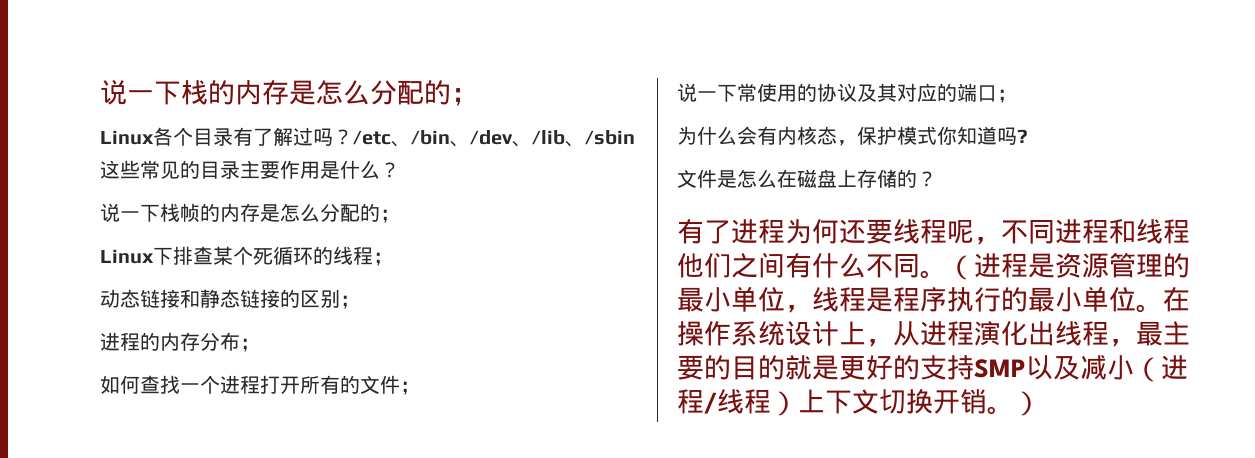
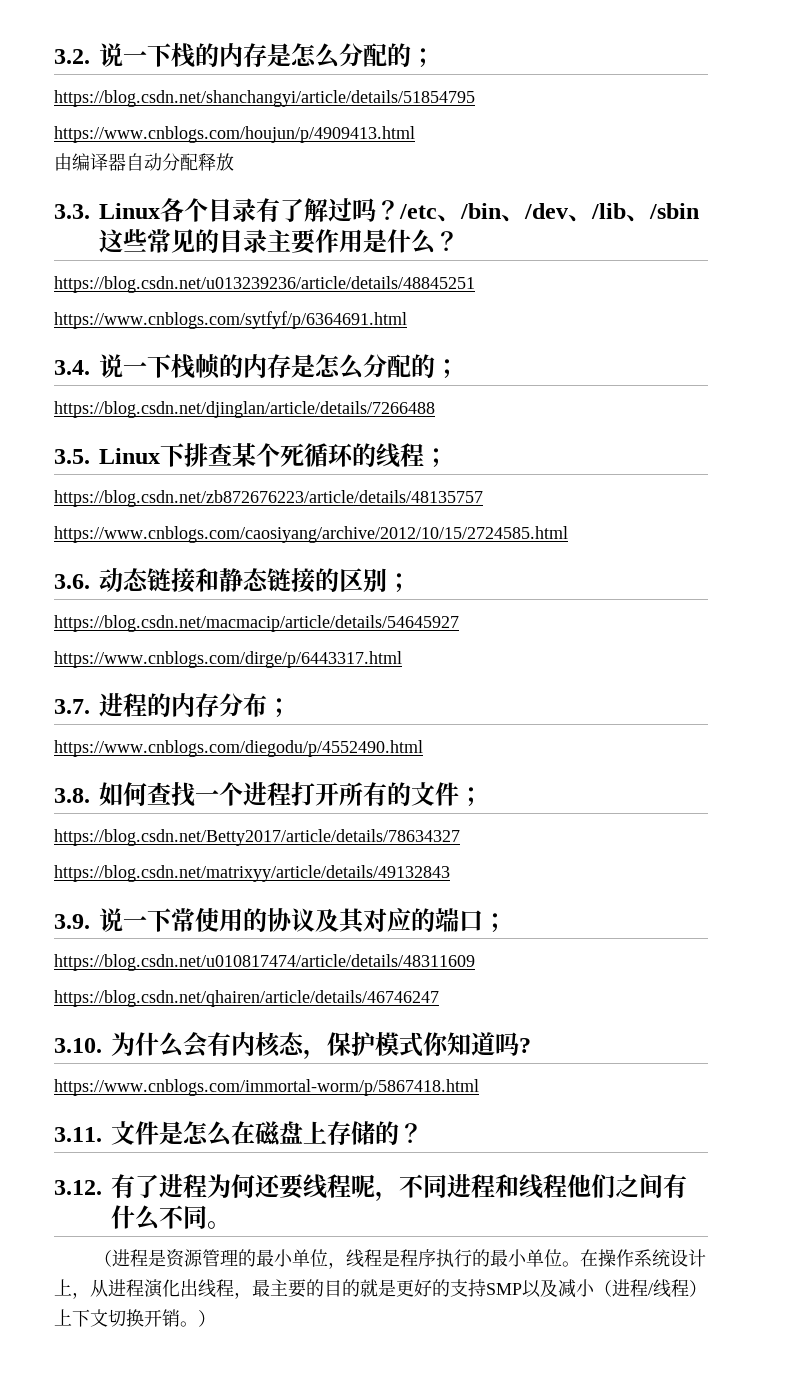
- 说一下栈的内存是怎么分配的；
+ 3.2.说一下栈的内存是怎么分配的；
- Linux各个目录有了解过吗？
+ https://blog.csdn.net/shanchangyi/article/details/51854795
+ https://www.cnblogs.com/houjun/p/4909413.html
+ 由编译器自动分配释放
+ 3.3. Linux各个目录有了解过吗？
- 说一下栈帧的内存是怎么分配的；
+ https://blog.csdn.net/u013239236/article/details/48845251
+ https://www.cnblogs.com/sytfyf/p/6364691.html
+ 3.4.说一下栈帧的内存是怎么分配的；
- Linux下排查某个死循环的线程；
+ https://blog.csdn.net/djinglan/article/details/7266488
+ 3.5. Linux下排查某个死循环的线程；
- 动态链接和静态链接的区别；
+ https://blog.csdn.net/zb872676223/article/details/48135757
+ https://www.cnblogs.com/caosiyang/archive/2012/10/15/2724585.html
+ 3.6.动态链接和静态链接的区别；
- 进程的内存分布；
+ https://blog.csdn.net/macmacip/article/details/54645927
+ https://www.cnblogs.com/dirge/p/6443317.html
+ 3.7.进程的内存分布；
- 如何查找一个进程打开所有的文件；
+ https://www.cnblogs.com/diegodu/p/4552490.html
+ 3.8.如何查找一个进程打开所有的文件；
- 说一下常使用的协议及其对应的端口；
+ https://blog.csdn.net/Betty2017/article/details/78634327
+ https://blog.csdn.net/matrixyy/article/details/49132843
+ 3.9.说一下常使用的协议及其对应的端口；
- 为什么会有内核态，保护模式你知道吗?
+ https://blog.csdn.net/u010817474/article/details/48311609
+ https://blog.csdn.net/qhairen/article/details/46746247
+ 3.10.为什么会有内核态，保护模式你知道吗?
- 文件是怎么在磁盘上存储的？
+ https://www.cnblogs.com/immortal-worm/p/5867418.html
+ 3.11.文件是怎么在磁盘上存储的？
- 有了进程为何还要线程呢，不同进程和线程他们之间有什么不同。（进程是资源管理的最小单位，线程是程序执行的最小单位。
+ 3.12.有了进程为何还要线程呢，不同进程和线程他们之间有什么不同。
+ （进程是资源管理的最小单位，线程是程序执行的最小单位。

